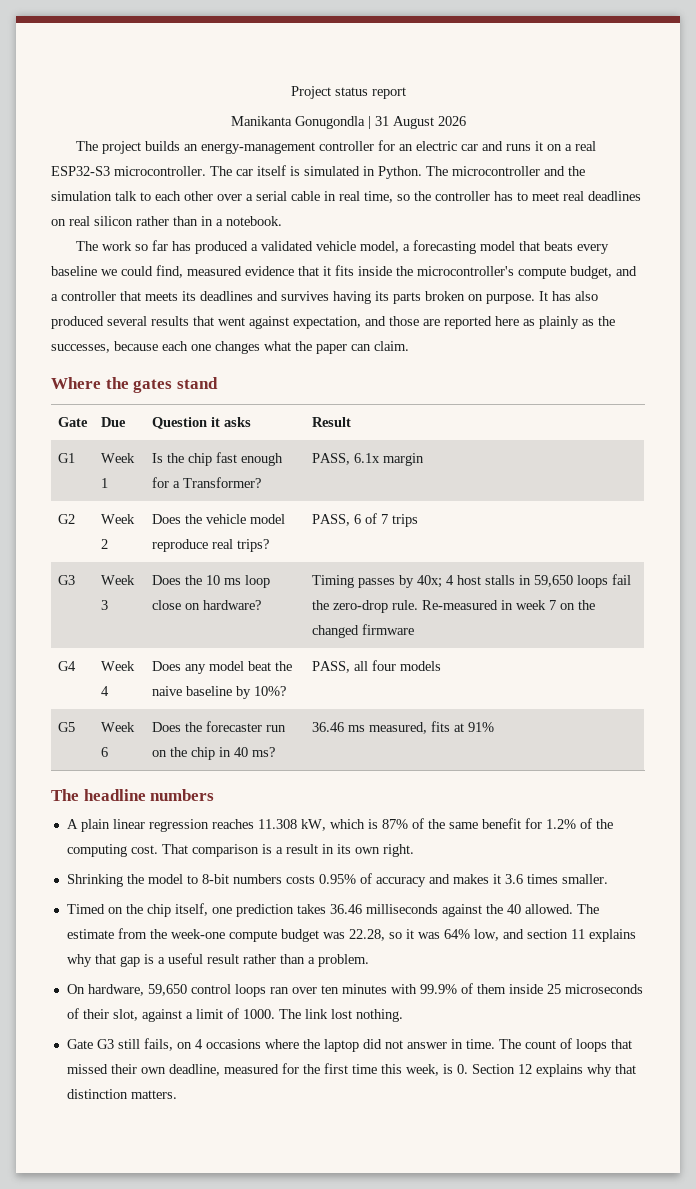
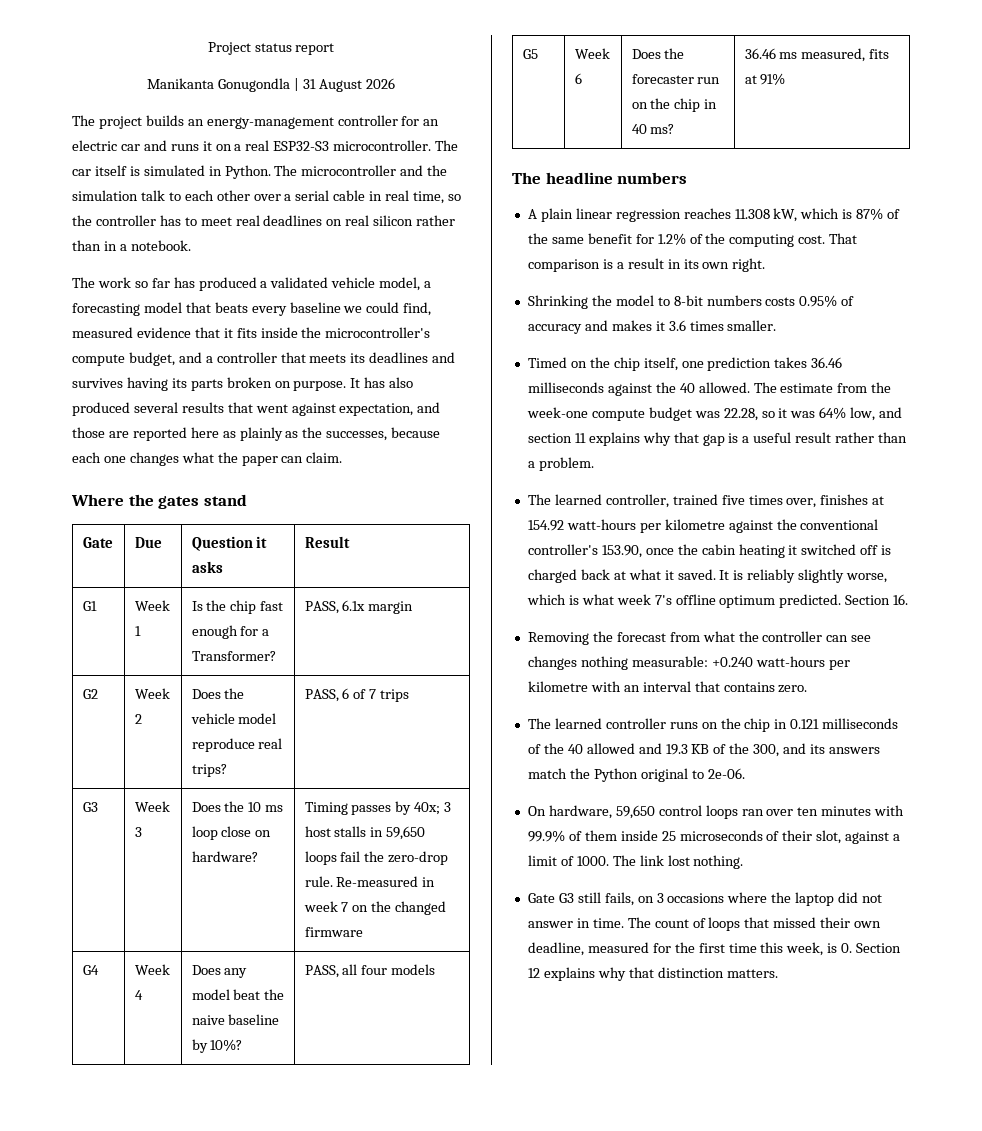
- G3 | Week 3 | Does the 10 ms loop close on hardware? | Timing passes by 40x; 4 host stalls in 59,650 loops fail the zero-drop rule. Re-measured in week 7 on the changed firmware
+ G3 | Week 3 | Does the 10 ms loop close on hardware? | Timing passes by 40x; 3 host stalls in 59,650 loops fail the zero-drop rule. Re-measured in week 7 on the changed firmware
+ The learned controller, trained five times over, finishes at 154.92 watt-hours per kilometre against the conventional controller's 153.90, once the cabin heating it switched off is charged back at what it saved. It is reliably slightly worse, which is what week 7's offline optimum predicted. Section 16.
+ Removing the forecast from what the controller can see changes nothing measurable: +0.240 watt-hours per kilometre with an interval that contains zero.
+ The learned controller runs on the chip in 0.121 milliseconds of the 40 allowed and 19.3 KB of the 300, and its answers match the Python original to 2e-06.
- Gate G3 still fails, on 4 occasions where the laptop did not answer in time.
+ Gate G3 still fails, on 3 occasions where the laptop did not answer in time.

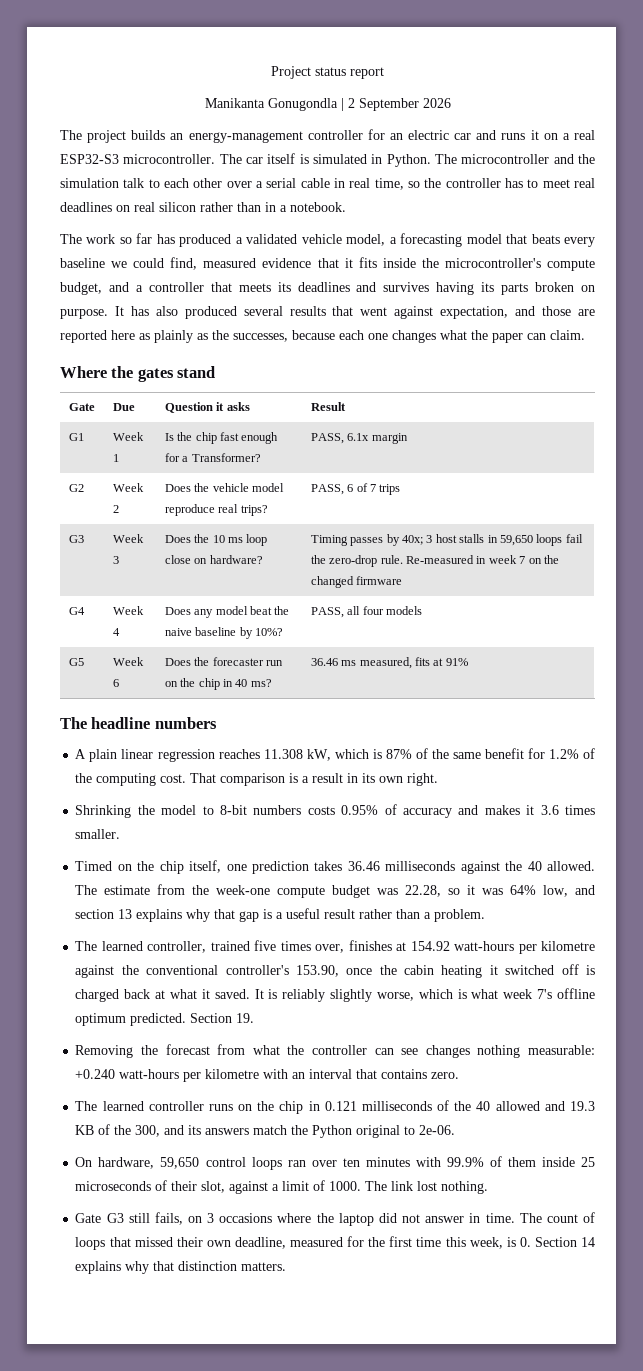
- Manikanta Gonugondla | 31 August 2026
+ Manikanta Gonugondla | 2 September 2026
- The estimate from the week-one compute budget was 22.28, so it was 64% low, and section 11 explains why that gap is a useful result rather than a problem.
+ The estimate from the week-one compute budget was 22.28, so it was 64% low, and section 13 explains why that gap is a useful result rather than a problem.
- Section 16.
+ Section 19.
- The count of loops that missed their own deadline, measured for the first time this week, is 0. Section 12 explains why that distinction matters.
+ The count of loops that missed their own deadline, measured for the first time this week, is 0. Section 14 explains why that distinction matters.

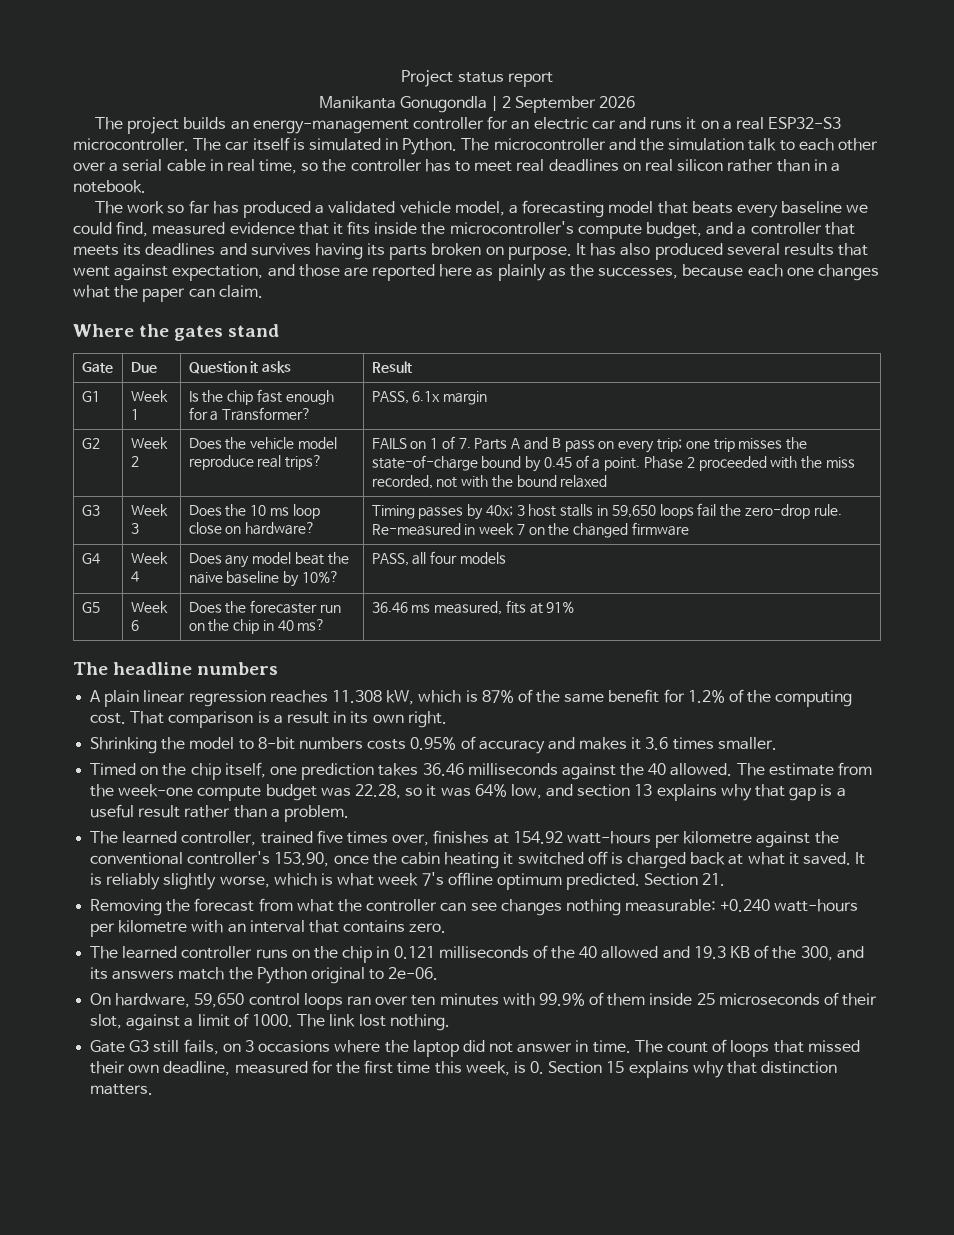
- PASS, 6 of 7 trips
+ FAILS on 1 of 7. Parts A and B pass on every trip; one trip misses the state-of-charge bound by 0.45 of a point. Phase 2 proceeded with the miss recorded, not with the bound relaxed
- Section 19.
+ Section 21.
- The count of loops that missed their own deadline, measured for the first time this week, is 0. Section 14 explains why that distinction matters.
+ The count of loops that missed their own deadline, measured for the first time this week, is 0. Section 15 explains why that distinction matters.

